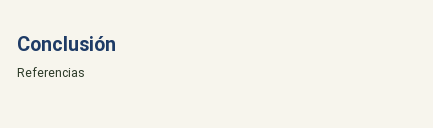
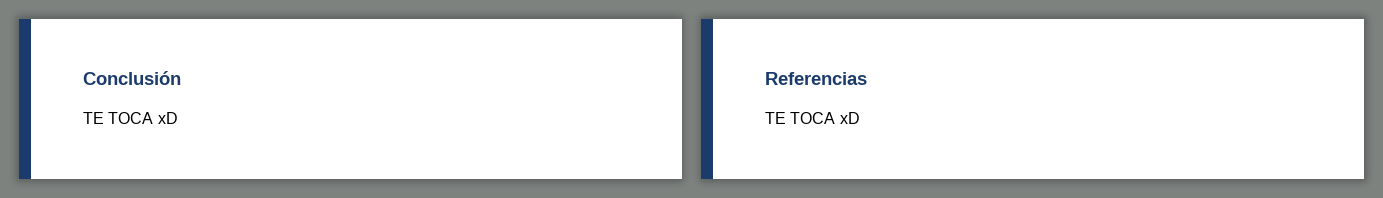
  Conclusión
+ TE TOCA xD
  Referencias
+ TE TOCA xD

